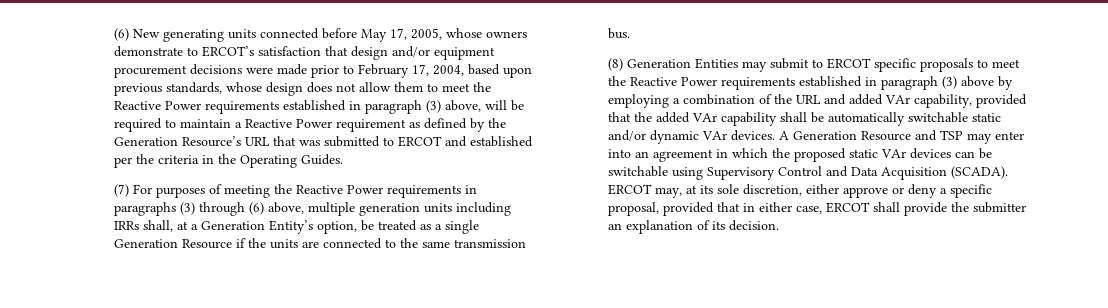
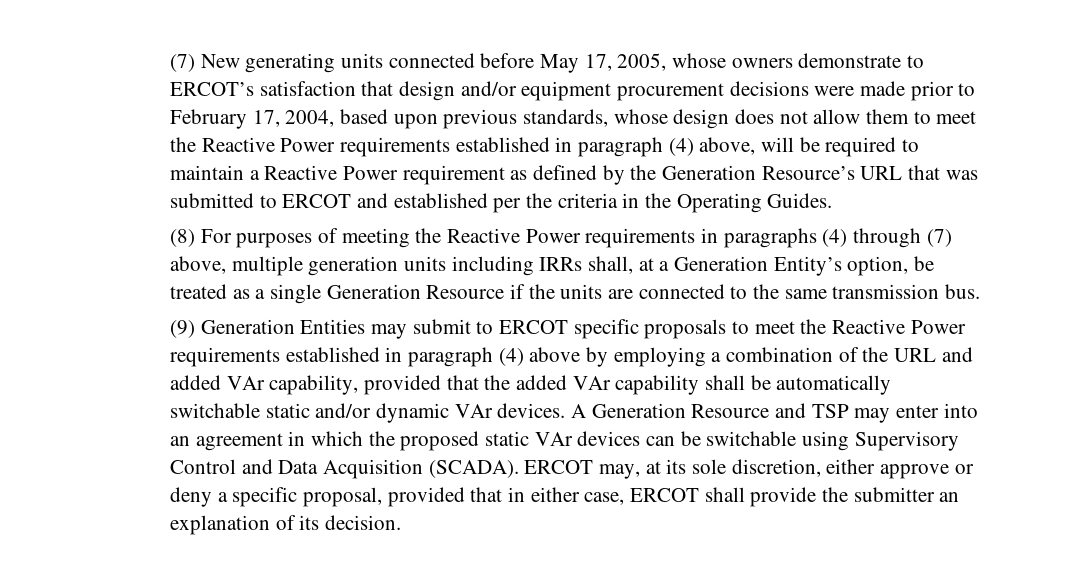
- (6) New generating units connected before May 17, 2005, whose owners demonstrate to ERCOT’s satisfaction that design and/or equipment procurement decisions were made prior to February 17, 2004, based upon previous standards, whose design does not allow them to meet the Reactive Power requirements established in paragraph (3) above, will be required to maintain a Reactive Power requirement as defined by the Generation Resource’s URL that was submitted to ERCOT and established per the criteria in the Operating Guides.
+ (7) New generating units connected before May 17, 2005, whose owners demonstrate to ERCOT’s satisfaction that design and/or equipment procurement decisions were made prior to February 17, 2004, based upon previous standards, whose design does not allow them to meet the Reactive Power requirements established in paragraph (4) above, will be required to maintain a Reactive Power requirement as defined by the Generation Resource’s URL that was submitted to ERCOT and established per the criteria in the Operating Guides.
- (7) For purposes of meeting the Reactive Power requirements in paragraphs (3) through (6) above, multiple generation units including IRRs shall, at a Generation Entity’s option, be treated as a single Generation Resource if the units are connected to the same transmission bus.
+ (8) For purposes of meeting the Reactive Power requirements in paragraphs (4) through (7) above, multiple generation units including IRRs shall, at a Generation Entity’s option, be treated as a single Generation Resource if the units are connected to the same transmission bus.
- (8) Generation Entities may submit to ERCOT specific proposals to meet the Reactive Power requirements established in paragraph (3) above by employing a combination of the URL and added VAr capability, provided that the added VAr capability shall be automatically switchable static and/or dynamic VAr devices.
+ (9) Generation Entities may submit to ERCOT specific proposals to meet the Reactive Power requirements established in paragraph (4) above by employing a combination of the URL and added VAr capability, provided that the added VAr capability shall be automatically switchable static and/or dynamic VAr devices.

